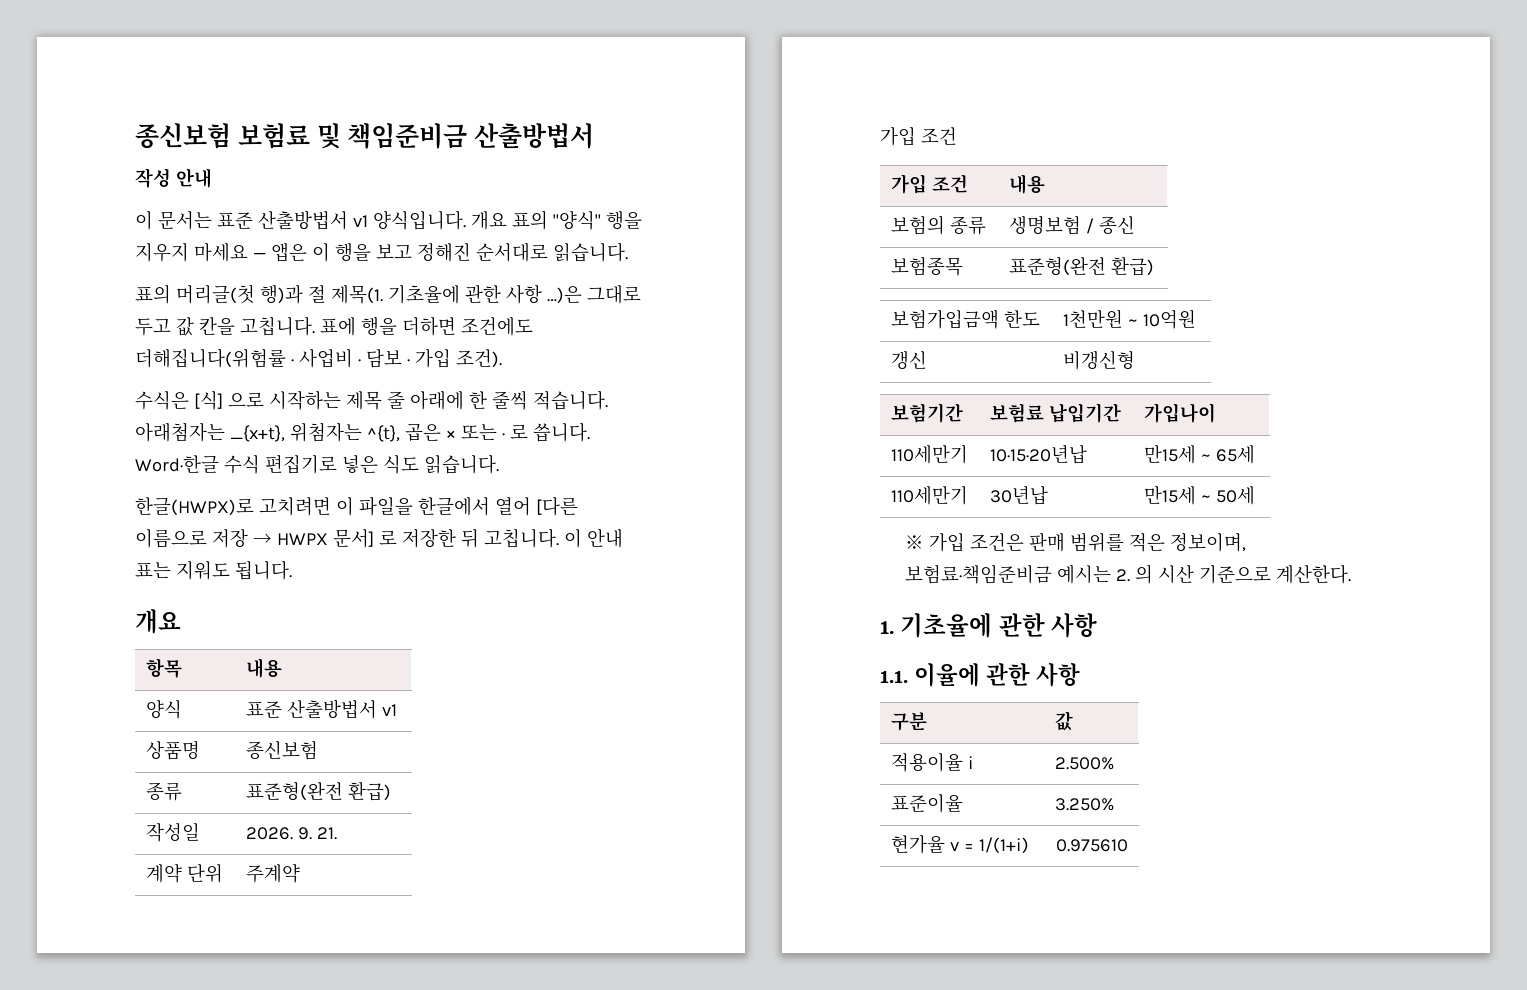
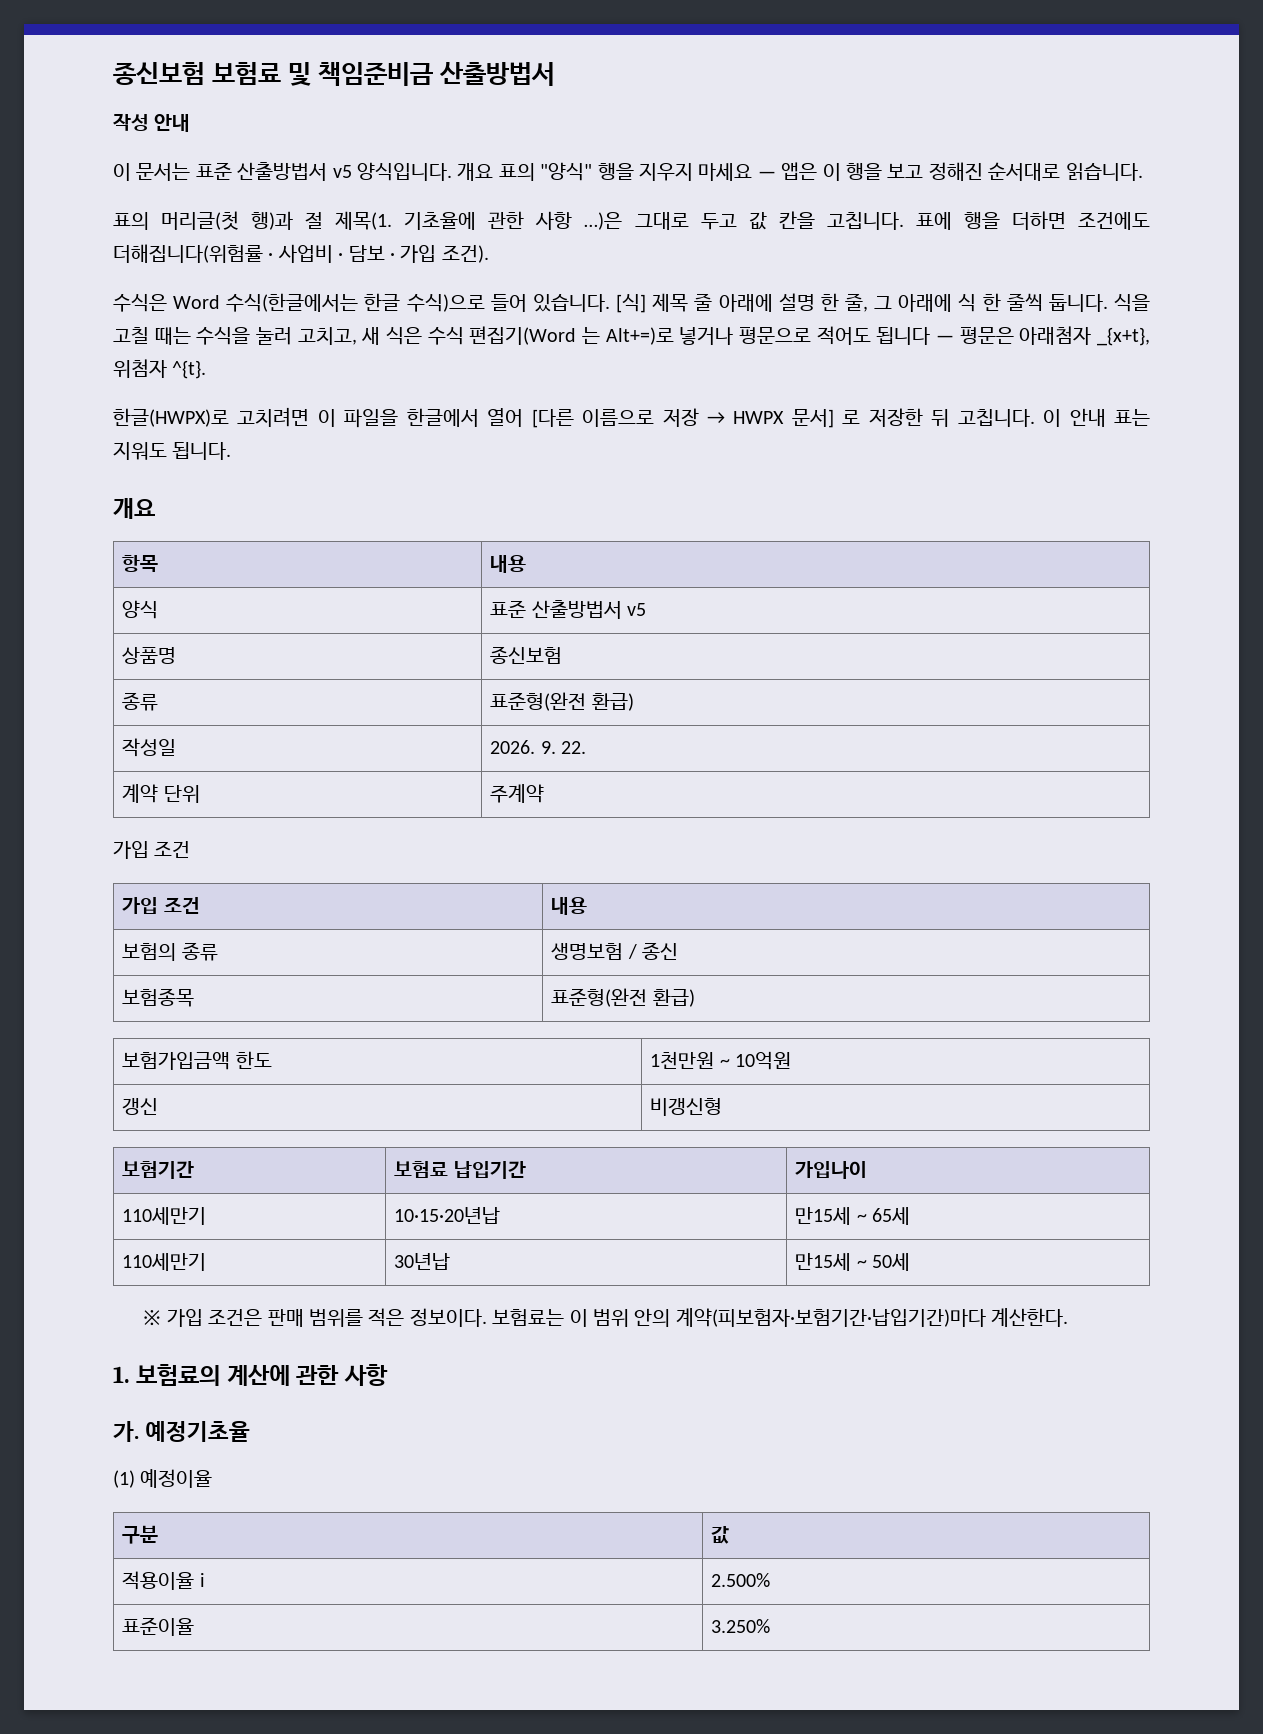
- 이 문서는 표준 산출방법서 v1 양식입니다.
+ 이 문서는 표준 산출방법서 v5 양식입니다.
- 수식은 [식] 으로 시작하는 제목 줄 아래에 한 줄씩 적습니다. 아래첨자는 _{x+t}, 위첨자는 ^{t}, 곱은 × 또는 · 로 씁니다. Word·한글 수식 편집기로 넣은 식도 읽습니다.
+ 수식은 Word 수식(한글에서는 한글 수식)으로 들어 있습니다. [식] 제목 줄 아래에 설명 한 줄, 그 아래에 식 한 줄씩 둡니다. 식을 고칠 때는 수식을 눌러 고치고, 새 식은 수식 편집기(Word 는 Alt+=)로 넣거나 평문으로 적어도 됩니다 — 평문은 아래첨자 _{x+t}, 위첨자 ^{t}.
- 양식 | 표준 산출방법서 v1
+ 양식 | 표준 산출방법서 v5
- 작성일 | 2026. 9. 21.
+ 작성일 | 2026. 9. 22.
- ※ 가입 조건은 판매 범위를 적은 정보이며, 보험료·책임준비금 예시는 2. 의 시산 기준으로 계산한다.
+ ※ 가입 조건은 판매 범위를 적은 정보이다. 보험료는 이 범위 안의 계약(피보험자·보험기간·납입기간)마다 계산한다.
- 1. 기초율에 관한 사항
- 1.1. 이율에 관한 사항
+ 1. 보험료의 계산에 관한 사항
+ 가. 예정기초율
+ (1) 예정이율
- 현가율 v = 1/(1+i) | 0.975610

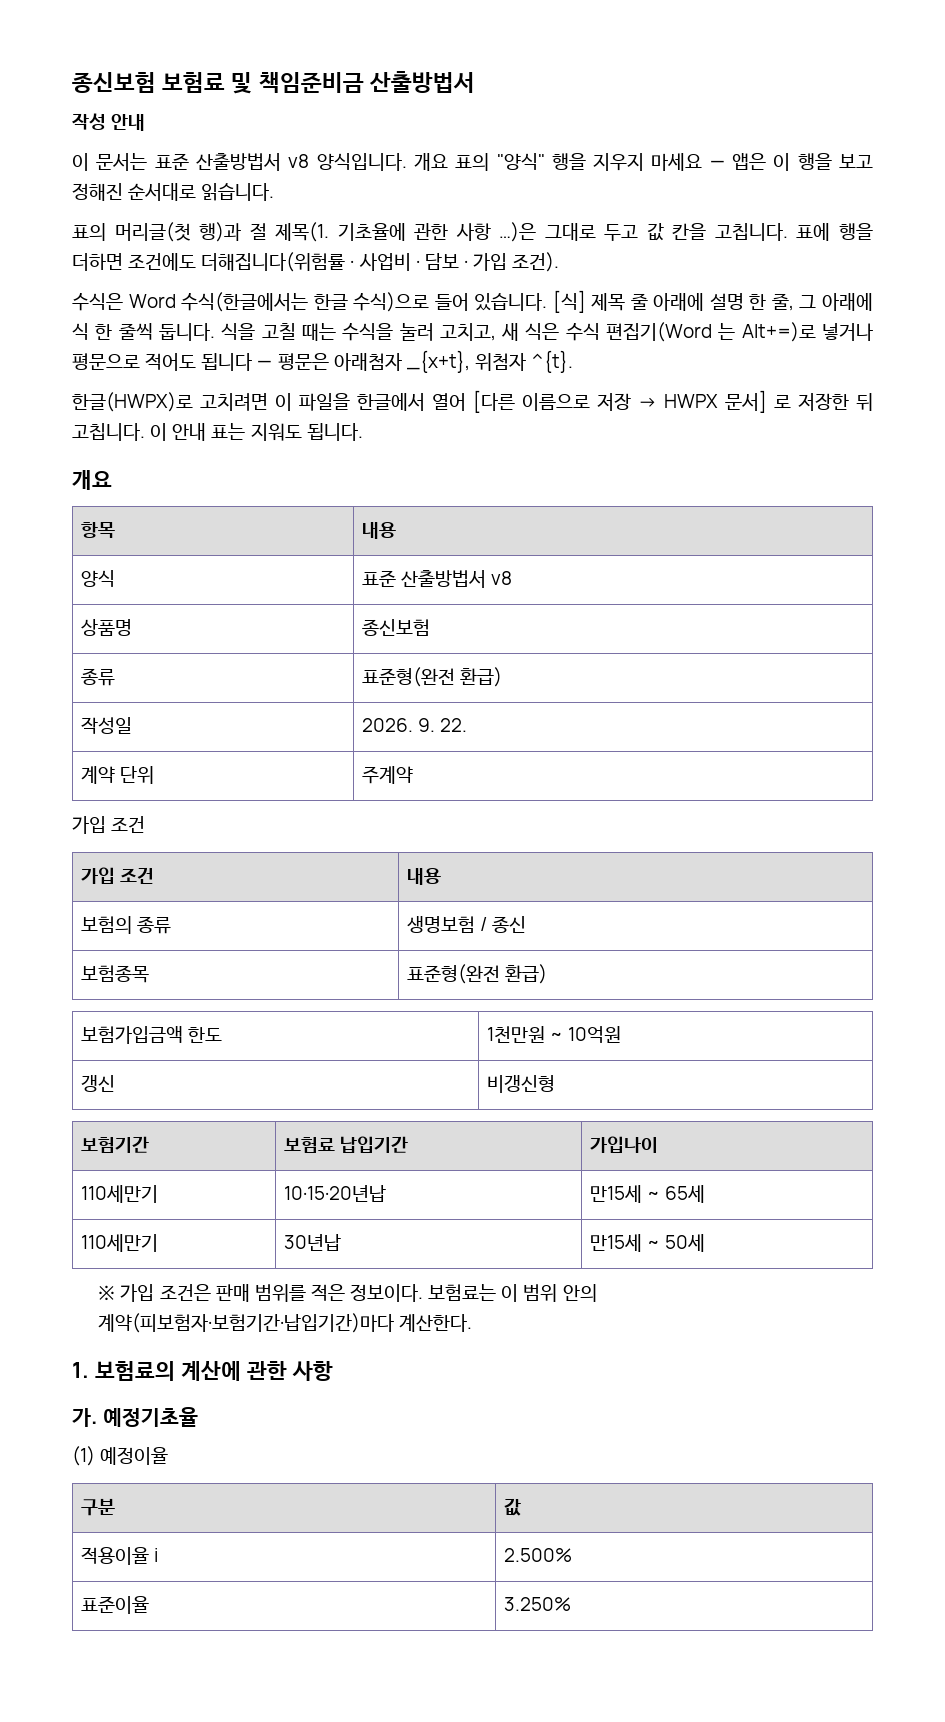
- 이 문서는 표준 산출방법서 v5 양식입니다.
+ 이 문서는 표준 산출방법서 v8 양식입니다.
- 양식 | 표준 산출방법서 v5
+ 양식 | 표준 산출방법서 v8

